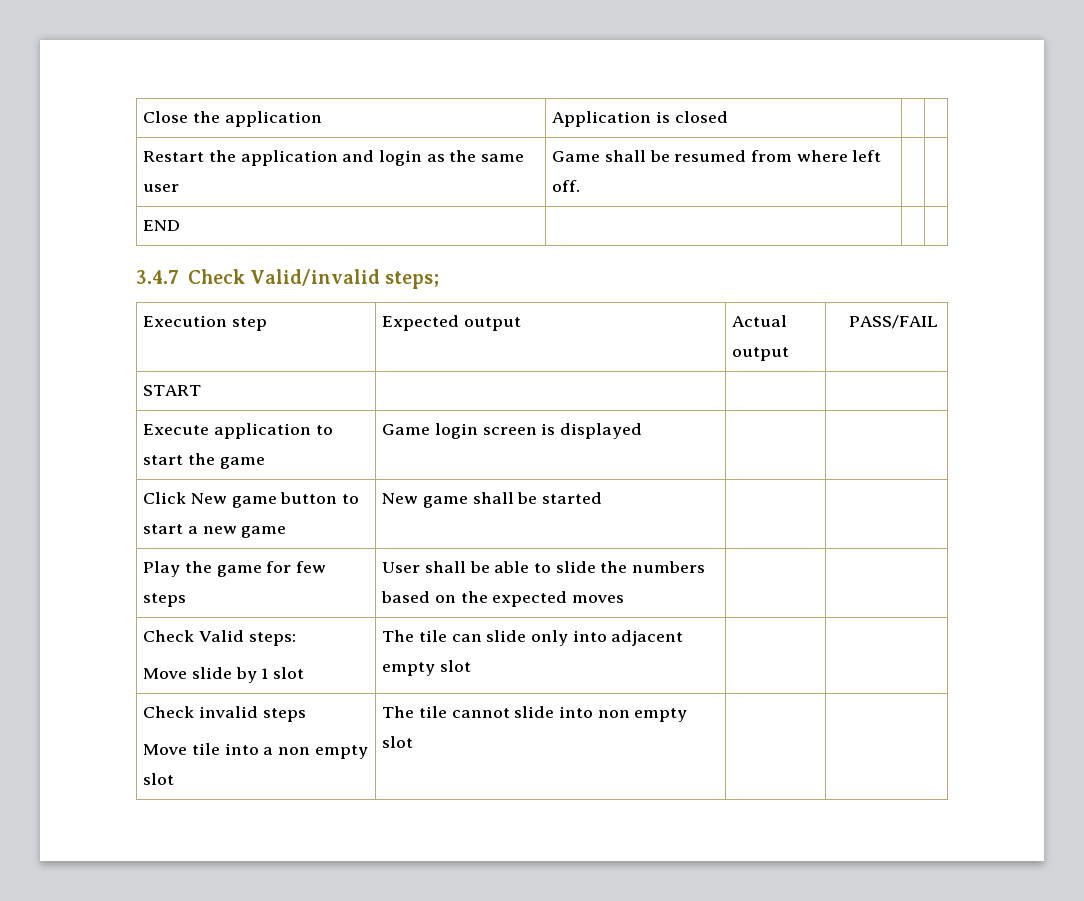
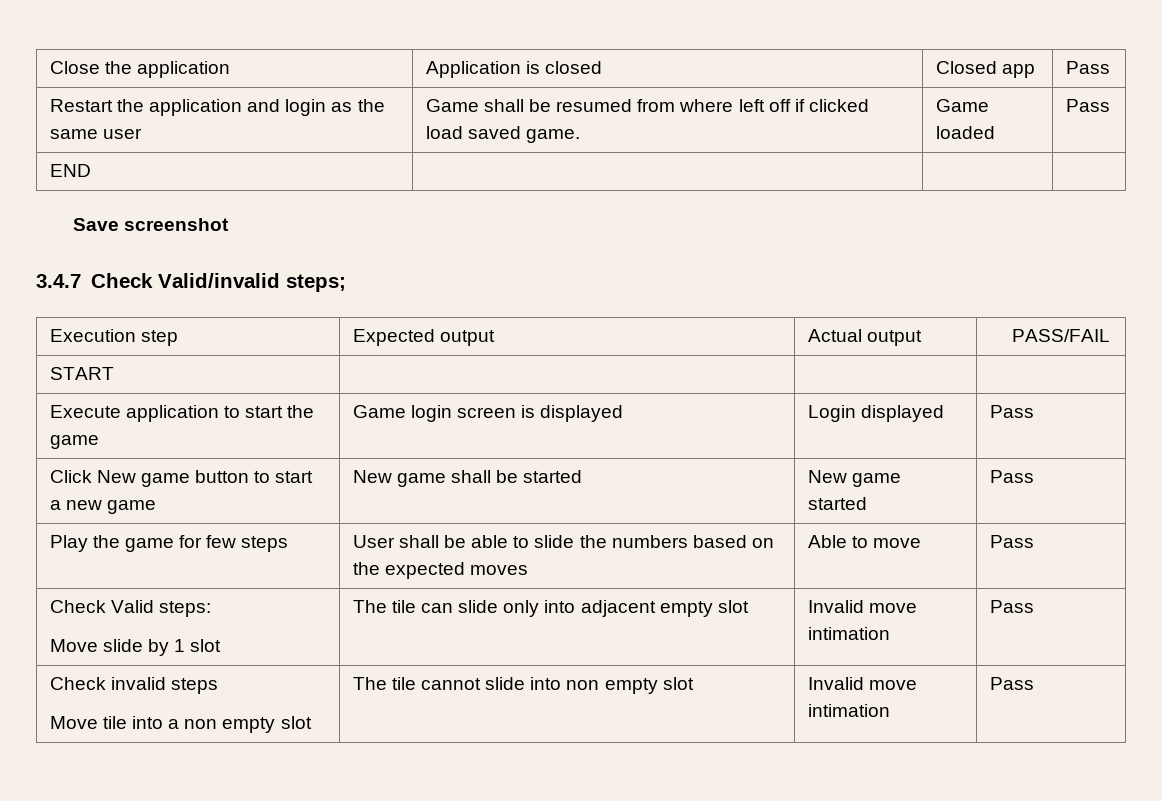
- Close the application | Application is closed | |
+ Close the application | Application is closed | Closed app | Pass
- Restart the application and login as the same user | Game shall be resumed from where left off. | |
+ Restart the application and login as the same user | Game shall be resumed from where left off if clicked load saved game. | Game loaded | Pass
+ Save screenshot
- Execute application to start the game | Game login screen is displayed | |
+ Execute application to start the game | Game login screen is displayed | Login displayed | Pass
- Click New game button to start a new game | New game shall be started | |
+ Click New game button to start a new game | New game shall be started | New game started | Pass
- Play the game for few steps | User shall be able to slide the numbers based on the expected moves | |
+ Play the game for few steps | User shall be able to slide the numbers based on the expected moves | Able to move | Pass
  Check Valid steps:
- Move slide by 1 slot | The tile can slide only into adjacent empty slot | |
+ Move slide by 1 slot | The tile can slide only into adjacent empty slot | Invalid move intimation | Pass
  Check invalid steps
- Move tile into a non empty slot | The tile cannot slide into non empty slot | |
+ Move tile into a non empty slot | The tile cannot slide into non empty slot | Invalid move intimation | Pass

